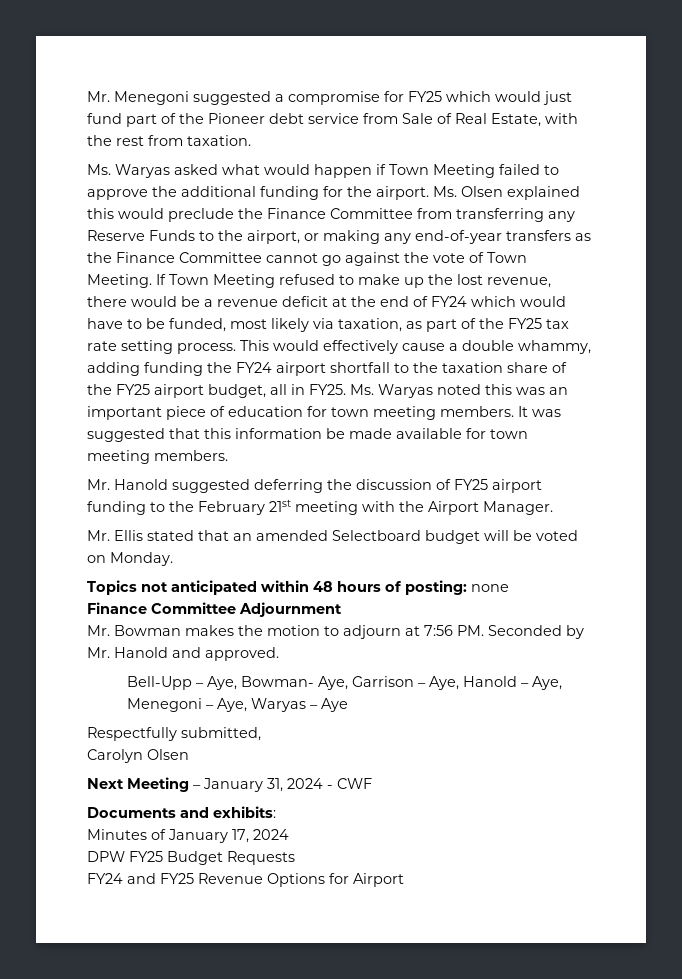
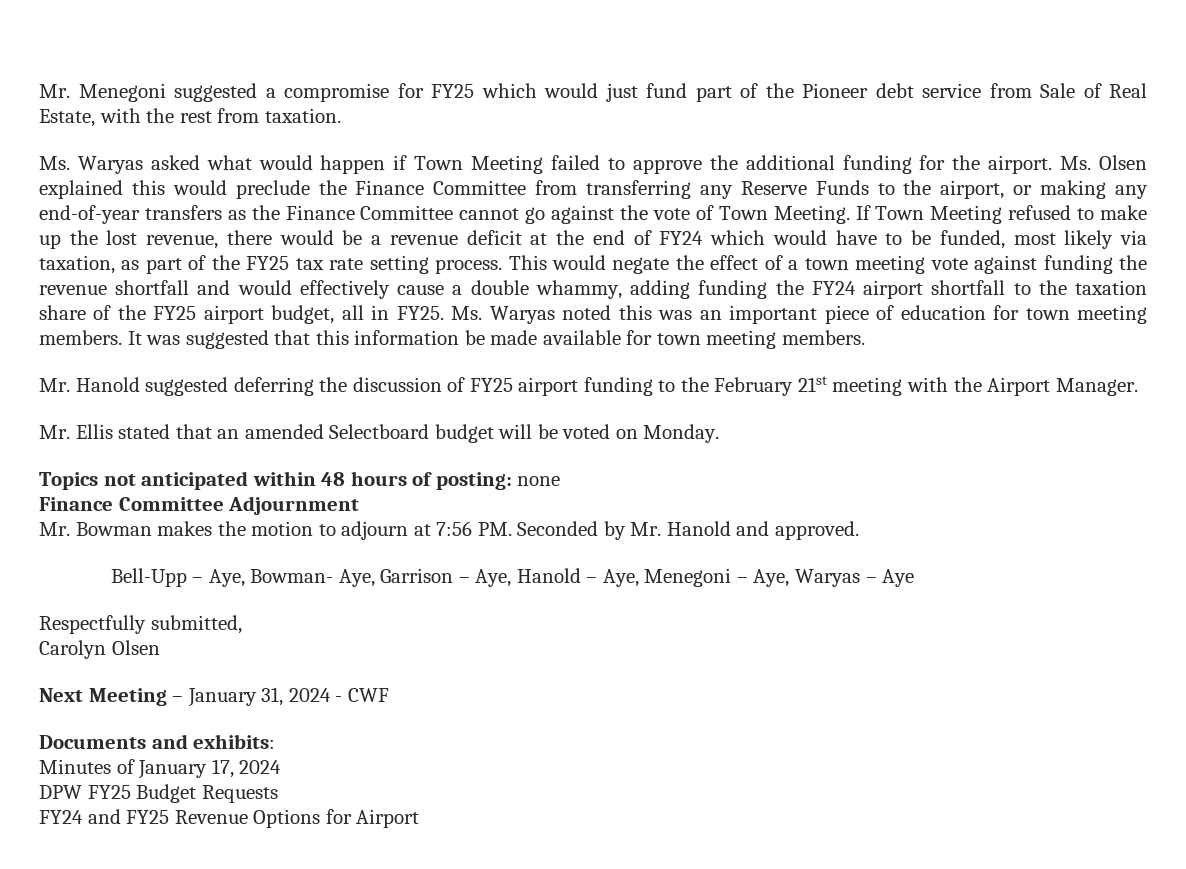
- This would effectively cause a double whammy, adding funding the FY24 airport shortfall to the taxation share of the FY25 airport budget, all in FY25.
+ This would negate the effect of a town meeting vote against funding the revenue shortfall and would effectively cause a double whammy, adding funding the FY24 airport shortfall to the taxation share of the FY25 airport budget, all in FY25.

